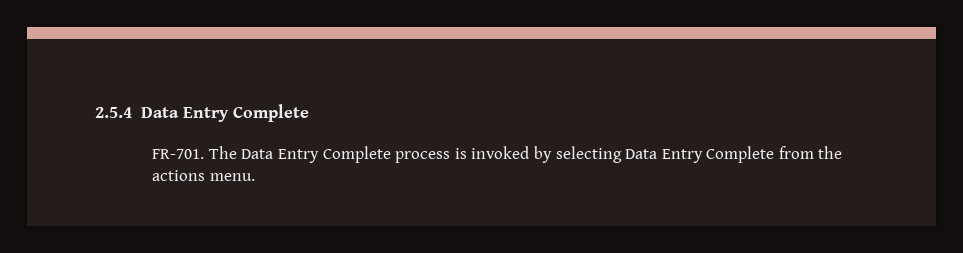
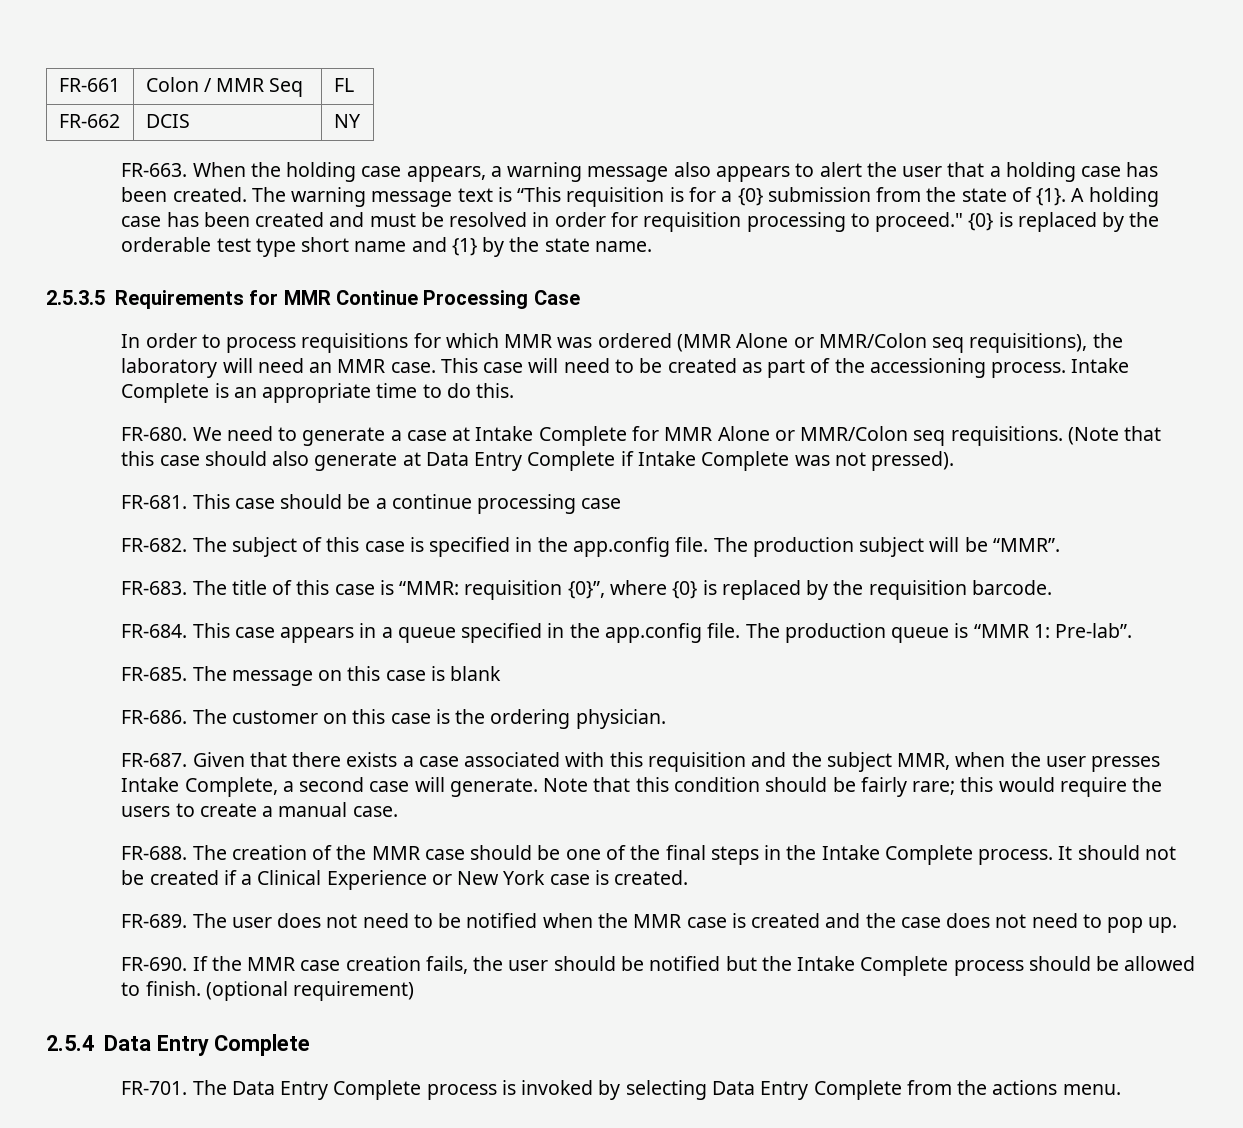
+ FR-661 | Colon / MMR Seq | FL
+ FR-662 | DCIS | NY
+ FR-663. When the holding case appears, a warning message also appears to alert the user that a holding case has been created. The warning message text is “This requisition is for a {0} submission from the state of {1}. A holding case has been created and must be resolved in order for requisition processing to proceed." {0} is replaced by the orderable test type short name and {1} by the state name.
+ 2.5.3.5 Requirements for MMR Continue Processing Case
+ In order to process requisitions for which MMR was ordered (MMR Alone or MMR/Colon seq requisitions), the laboratory will need an MMR case. This case will need to be created as part of the accessioning process. Intake Complete is an appropriate time to do this.
+ FR-680. We need to generate a case at Intake Complete for MMR Alone or MMR/Colon seq requisitions. (Note that this case should also generate at Data Entry Complete if Intake Complete was not pressed).
+ FR-681. This case should be a continue processing case
+ FR-682. The subject of this case is specified in the app.config file. The production subject will be “MMR”.
+ FR-683. The title of this case is “MMR: requisition {0}”, where {0} is replaced by the requisition barcode.
+ FR-684. This case appears in a queue specified in the app.config file. The production queue is “MMR 1: Pre-lab”.
+ FR-685. The message on this case is blank
+ FR-686. The customer on this case is the ordering physician.
+ FR-687. Given that there exists a case associated with this requisition and the subject MMR, when the user presses Intake Complete, a second case will generate. Note that this condition should be fairly rare; this would require the users to create a manual case.
+ FR-688. The creation of the MMR case should be one of the final steps in the Intake Complete process. It should not be created if a Clinical Experience or New York case is created.
+ FR-689. The user does not need to be notified when the MMR case is created and the case does not need to pop up.
+ FR-690. If the MMR case creation fails, the user should be notified but the Intake Complete process should be allowed to finish. (optional requirement)

